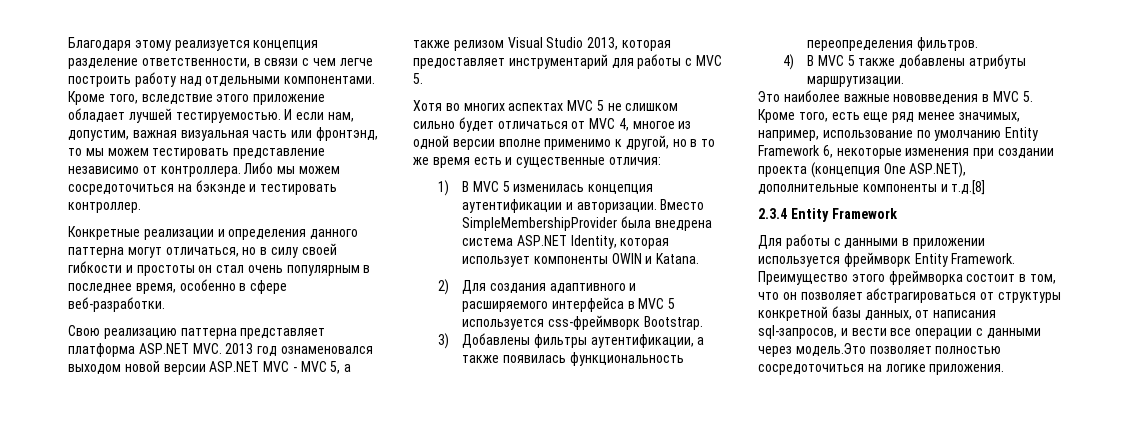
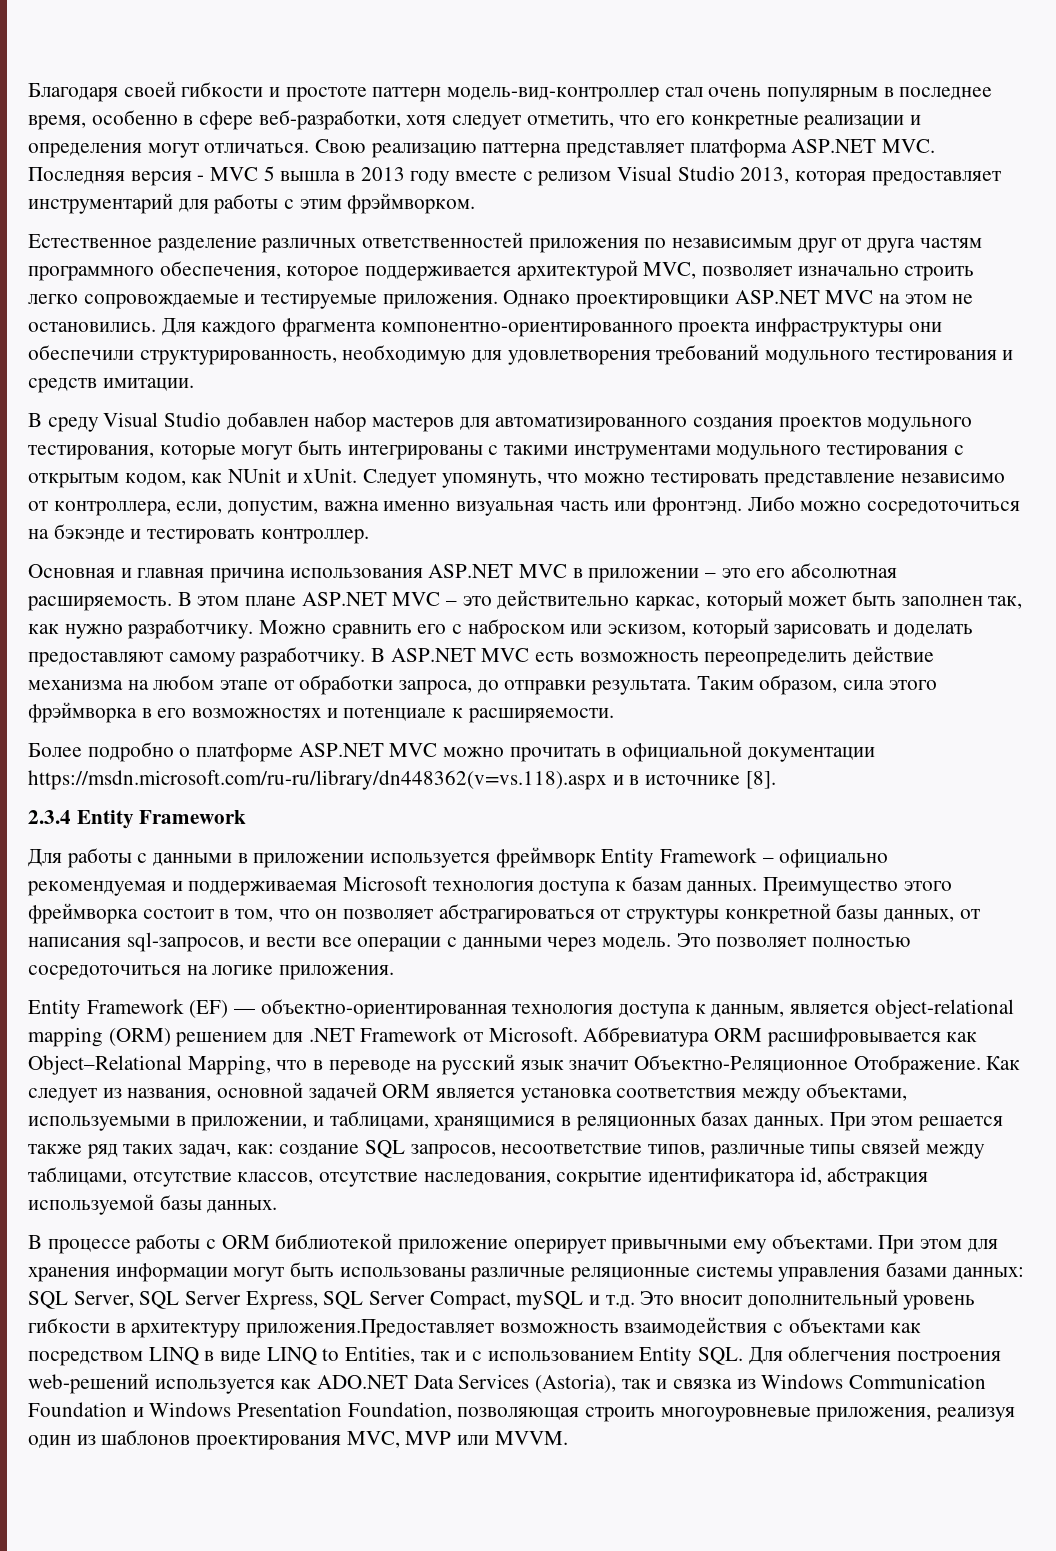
- Благодаря этому реализуется концепция разделение ответственности, в связи с чем легче построить работу над отдельными компонентами. Кроме того, вследствие этого приложение обладает лучшей тестируемостью. И если нам, допустим, важная визуальная часть или фронтэнд, то мы можем тестировать представление независимо от контроллера. Либо мы можем сосредоточиться на бэкэнде и тестировать контроллер.
- Конкретные реализации и определения данного паттерна могут отличаться, но в силу своей гибкости и простоты он стал очень популярным в последнее время, особенно в сфере веб-разработки.
- Свою реализацию паттерна представляет платформа ASP.NET MVC. 2013 год ознаменовался выходом новой версии ASP.NET MVC - MVC 5, а также релизом Visual Studio 2013, которая предоставляет инструментарий для работы с MVC 5.
- Хотя во многих аспектах MVC 5 не слишком сильно будет отличаться от MVC 4, многое из одной версии вполне применимо к другой, но в то же время есть и существенные отличия:
- 1) В MVC 5 изменилась концепция аутентификации и авторизации. Вместо SimpleMembershipProvider была внедрена система ASP.NET Identity, которая использует компоненты OWIN и Katana.
- 2) Для создания адаптивного и расширяемого интерфейса в MVC 5 используется css-фреймворк Bootstrap.
- 3) Добавлены фильтры аутентификации, а также появилась функциональность переопределения фильтров.
- 4) В MVC 5 также добавлены атрибуты маршрутизации.
- Это наиболее важные нововведения в MVC 5. Кроме того, есть еще ряд менее значимых, например, использование по умолчанию Entity Framework 6, некоторые изменения при создании проекта (концепция One ASP.NET), дополнительные компоненты и т.д.[8]
+ Благодаря своей гибкости и простоте паттерн модель-вид-контроллер стал очень популярным в последнее время, особенно в сфере веб-разработки, хотя следует отметить, что его конкретные реализации и определения могут отличаться. Свою реализацию паттерна представляет платформа ASP.NET MVC. Последняя версия - MVC 5 вышла в 2013 году вместе с релизом Visual Studio 2013, которая предоставляет инструментарий для работы с этим фрэймворком.
+ Естественное разделение различных ответственностей приложения по независимым друг от друга частям программного обеспечения, которое поддерживается архитектурой MVC, позволяет изначально строить легко сопровождаемые и тестируемые приложения. Однако проектировщики ASP.NET MVC на этом не остановились. Для каждого фрагмента компонентно-ориентированного проекта инфраструктуры они обеспечили структурированность, необходимую для удовлетворения требований модульного тестирования и средств имитации.
+ В среду Visual Studio добавлен набор мастеров для автоматизированного создания проектов модульного тестирования, которые могут быть интегрированы с такими инструментами модульного тестирования с открытым кодом, как NUnit и xUnit. Следует упомянуть, что можно тестировать представление независимо от контроллера, если, допустим, важна именно визуальная часть или фронтэнд. Либо можно сосредоточиться на бэкэнде и тестировать контроллер.
+ Основная и главная причина использования ASP.NET MVC в приложении – это его абсолютная расширяемость. В этом плане ASP.NET MVC – это действительно каркас, который может быть заполнен так, как нужно разработчику. Можно сравнить его с наброском или эскизом, который зарисовать и доделать предоставляют самому разработчику. В ASP.NET MVC есть возможность переопределить действие механизма на любом этапе от обработки запроса, до отправки результата. Таким образом, сила этого фрэймворка в его возможностях и потенциале к расширяемости.
+ Более подробно о платформе ASP.NET MVC можно прочитать в официальной документации https://msdn.microsoft.com/ru-ru/library/dn448362(v=vs.118).aspx и в источнике [8].
- Для работы с данными в приложении используется фреймворк Entity Framework.
+ Для работы с данными в приложении используется фреймворк Entity Framework – официально рекомендуемая и поддерживаемая Microsoft технология доступа к базам данных.
- Преимущество этого фреймворка состоит в том, что он позволяет абстрагироваться от структуры конкретной базы данных, от написания sql-запросов, и вести все операции с данными через модель.Это позволяет полностью сосредоточиться на логике приложения.
+ Преимущество этого фреймворка состоит в том, что он позволяет абстрагироваться от структуры конкретной базы данных, от написания sql-запросов, и вести все операции с данными через модель. Это позволяет полностью сосредоточиться на логике приложения.
+ Entity Framework (EF) — объектно-ориентированная технология доступа к данным, является object-relational mapping (ORM) решением для .NET Framework от Microsoft. Аббревиатура ORM расшифровывается как Object–Relational Mapping, что в переводе на русский язык значит Объектно-Реляционное Отображение. Как следует из названия, основной задачей ORM является установка соответствия между объектами, используемыми в приложении, и таблицами, хранящимися в реляционных базах данных. При этом решается также ряд таких задач, как: создание SQL запросов, несоответствие типов, различные типы связей между таблицами, отсутствие классов, отсутствие наследования, сокрытие идентификатора id, абстракция используемой базы данных.
+ В процессе работы с ORM библиотекой приложение оперирует привычными ему объектами. При этом для хранения информации могут быть использованы различные реляционные системы управления базами данных: SQL Server, SQL Server Express, SQL Server Compact, mySQL и т.д. Это вносит дополнительный уровень гибкости в архитектуру приложения.Предоставляет возможность взаимодействия с объектами как посредством LINQ в виде LINQ to Entities, так и с использованием Entity SQL. Для облегчения построения web-решений используется как ADO.NET Data Services (Astoria), так и связка из Windows Communication Foundation и Windows Presentation Foundation, позволяющая строить многоуровневые приложения, реализуя один из шаблонов проектирования MVC, MVP или MVVM.

